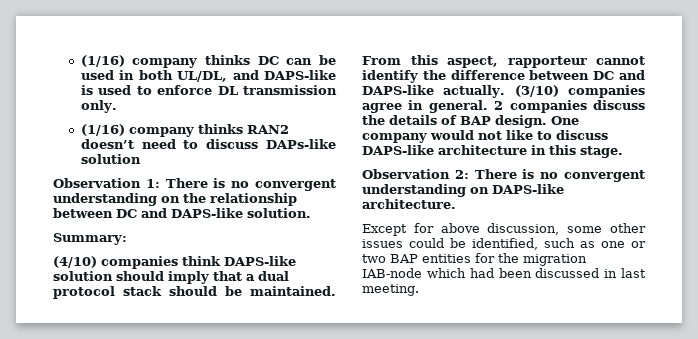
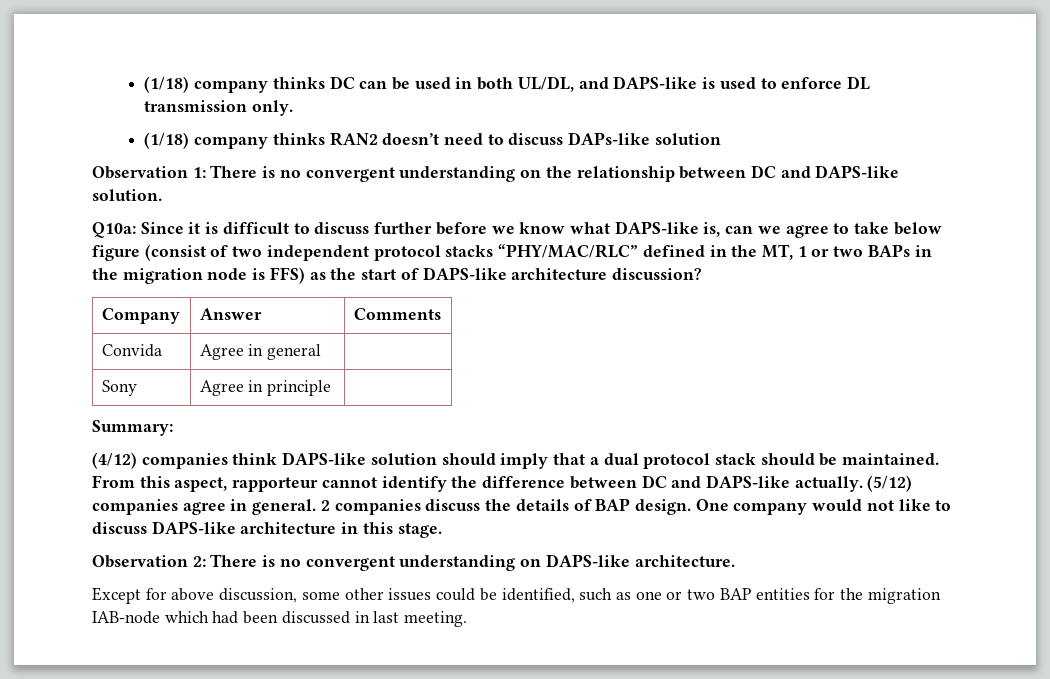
- (1/16) company thinks DC can be used in both UL/DL, and DAPS-like is used to enforce DL transmission only.
+ (1/18) company thinks DC can be used in both UL/DL, and DAPS-like is used to enforce DL transmission only.
- (1/16) company thinks RAN2 doesn’t need to discuss DAPs-like solution
+ (1/18) company thinks RAN2 doesn’t need to discuss DAPs-like solution
+ Q10a: Since it is difficult to discuss further before we know what DAPS-like is, can we agree to take below figure (consist of two independent protocol stacks “PHY/MAC/RLC” defined in the MT, 1 or two BAPs in the migration node is FFS) as the start of DAPS-like architecture discussion?
+ Company | Answer | Comments
+ Convida | Agree in general |
+ Sony | Agree in principle |
- (4/10) companies think DAPS-like solution should imply that a dual protocol stack should be maintained.
+ (4/12) companies think DAPS-like solution should imply that a dual protocol stack should be maintained.
- (3/10) companies agree in general.
+ (5/12) companies agree in general.

